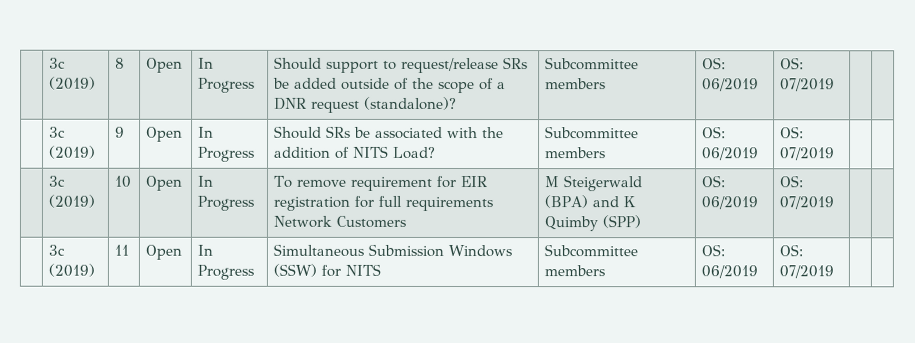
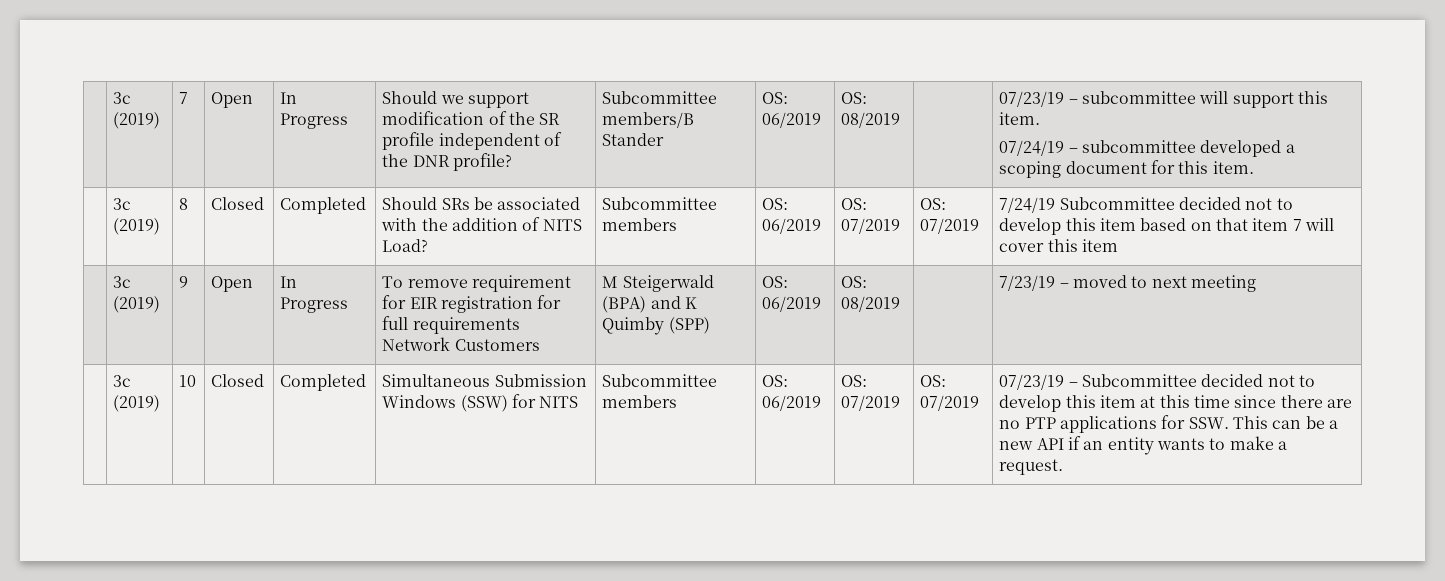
- 3c (2019) | 8 | Open | In Progress | Should support to request/release SRs be added outside of the scope of a DNR request (standalone)? | Subcommittee members | OS: 06/2019 | OS: 07/2019 | |
- | 3c (2019) | 9 | Open | In Progress | Should SRs be associated with the addition of NITS Load? | Subcommittee members | OS: 06/2019 | OS: 07/2019 | |
- | 3c (2019) | 10 | Open | In Progress | To remove requirement for EIR registration for full requirements Network Customers | M Steigerwald (BPA) and K Quimby (SPP) | OS: 06/2019 | OS: 07/2019 | |
- | 3c (2019) | 11 | Open | In Progress | Simultaneous Submission Windows (SSW) for NITS | Subcommittee members | OS: 06/2019 | OS: 07/2019 | |
+ 3c (2019) | 7 | Open | In Progress | Should we support modification of the SR profile independent of the DNR profile? | Subcommittee members/B Stander | OS: 06/2019 | OS: 08/2019 | | 07/23/19 – subcommittee will support this item.
+ 07/24/19 – subcommittee developed a scoping document for this item.
+ | 3c (2019) | 8 | Closed | Completed | Should SRs be associated with the addition of NITS Load? | Subcommittee members | OS: 06/2019 | OS: 07/2019 | OS: 07/2019 | 7/24/19 Subcommittee decided not to develop this item based on that item 7 will cover this item
+ | 3c (2019) | 9 | Open | In Progress | To remove requirement for EIR registration for full requirements Network Customers | M Steigerwald (BPA) and K Quimby (SPP) | OS: 06/2019 | OS: 08/2019 | | 7/23/19 – moved to next meeting
+ | 3c (2019) | 10 | Closed | Completed | Simultaneous Submission Windows (SSW) for NITS | Subcommittee members | OS: 06/2019 | OS: 07/2019 | OS: 07/2019 | 07/23/19 – Subcommittee decided not to develop this item at this time since there are no PTP applications for SSW. This can be a new API if an entity wants to make a request.

